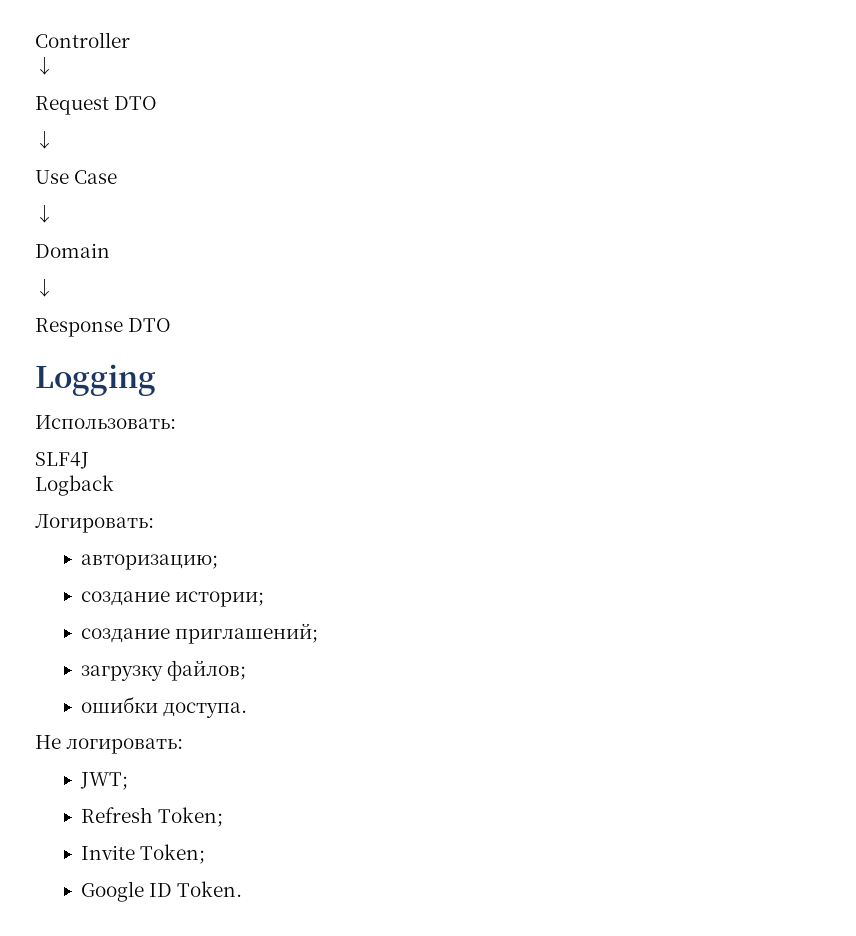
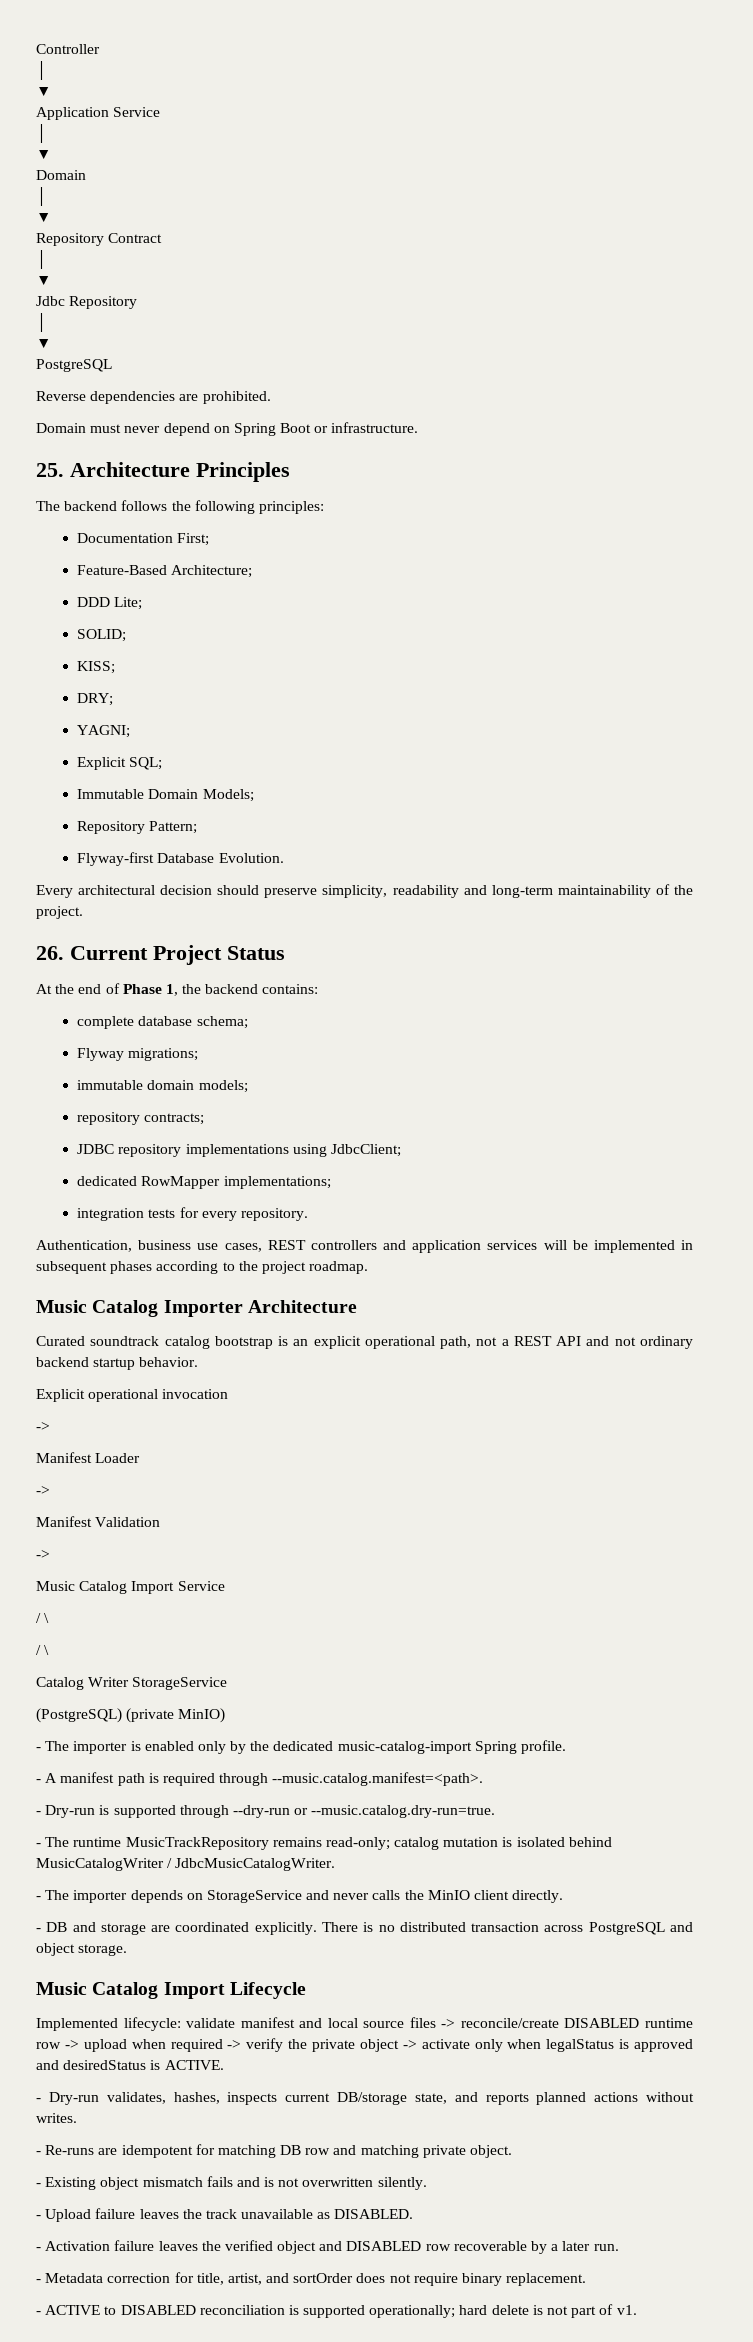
  Controller
- ↓
- Request DTO
- ↓
- Use Case
- ↓
+ │
+ ▼
+ Application Service
+ │
+ ▼
  Domain
- ↓
- Response DTO
- Logging
- Использовать:
- SLF4J
- Logback
- Логировать:
- авторизацию;
- создание истории;
- создание приглашений;
- загрузку файлов;
- ошибки доступа.
- Не логировать:
- JWT;
- Refresh Token;
- Invite Token;
- Google ID Token.
+ │
+ ▼
+ Repository Contract
+ │
+ ▼
+ Jdbc Repository
+ │
+ ▼
+ PostgreSQL
+ Reverse dependencies are prohibited.
+ Domain must never depend on Spring Boot or infrastructure.
+ 25. Architecture Principles
+ The backend follows the following principles:
+ Documentation First;
+ Feature-Based Architecture;
+ DDD Lite;
+ SOLID;
+ KISS;
+ DRY;
+ YAGNI;
+ Explicit SQL;
+ Immutable Domain Models;
+ Repository Pattern;
+ Flyway-first Database Evolution.
+ Every architectural decision should preserve simplicity, readability and long-term maintainability of the project.
+ 26. Current Project Status
+ At the end of Phase 1, the backend contains:
+ complete database schema;
+ Flyway migrations;
+ immutable domain models;
+ repository contracts;
+ JDBC repository implementations using JdbcClient;
+ dedicated RowMapper implementations;
+ integration tests for every repository.
+ Authentication, business use cases, REST controllers and application services will be implemented in subsequent phases according to the project roadmap.
+ Music Catalog Importer Architecture
+ Curated soundtrack catalog bootstrap is an explicit operational path, not a REST API and not ordinary backend startup behavior.
+ Explicit operational invocation
+ ->
+ Manifest Loader
+ ->
+ Manifest Validation
+ ->
+ Music Catalog Import Service
+ / \
+ / \
+ Catalog Writer StorageService
+ (PostgreSQL) (private MinIO)
+ - The importer is enabled only by the dedicated music-catalog-import Spring profile.
+ - A manifest path is required through --music.catalog.manifest=<path>.
+ - Dry-run is supported through --dry-run or --music.catalog.dry-run=true.
+ - The runtime MusicTrackRepository remains read-only; catalog mutation is isolated behind MusicCatalogWriter / JdbcMusicCatalogWriter.
+ - The importer depends on StorageService and never calls the MinIO client directly.
+ - DB and storage are coordinated explicitly. There is no distributed transaction across PostgreSQL and object storage.
+ Music Catalog Import Lifecycle
+ Implemented lifecycle: validate manifest and local source files -> reconcile/create DISABLED runtime row -> upload when required -> verify the private object -> activate only when legalStatus is approved and desiredStatus is ACTIVE.
+ - Dry-run validates, hashes, inspects current DB/storage state, and reports planned actions without writes.
+ - Re-runs are idempotent for matching DB row and matching private object.
+ - Existing object mismatch fails and is not overwritten silently.
+ - Upload failure leaves the track unavailable as DISABLED.
+ - Activation failure leaves the verified object and DISABLED row recoverable by a later run.
+ - Metadata correction for title, artist, and sortOrder does not require binary replacement.
+ - ACTIVE to DISABLED reconciliation is supported operationally; hard delete is not part of v1.

